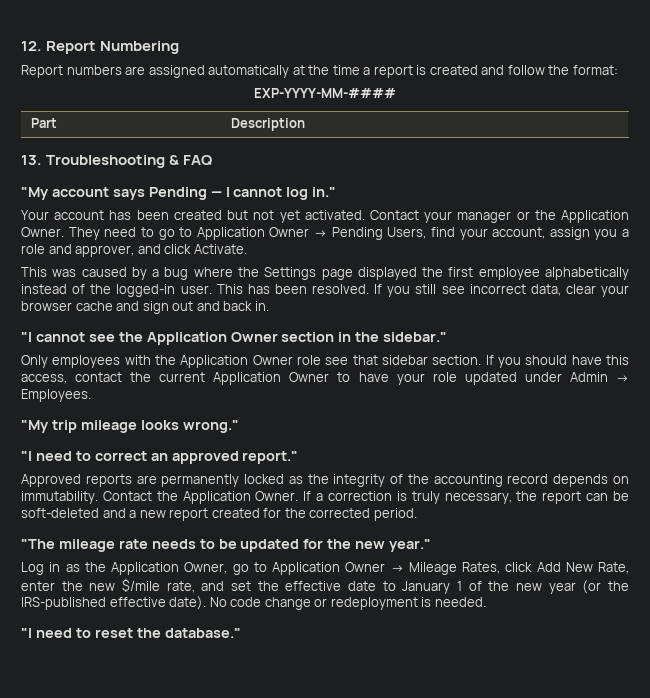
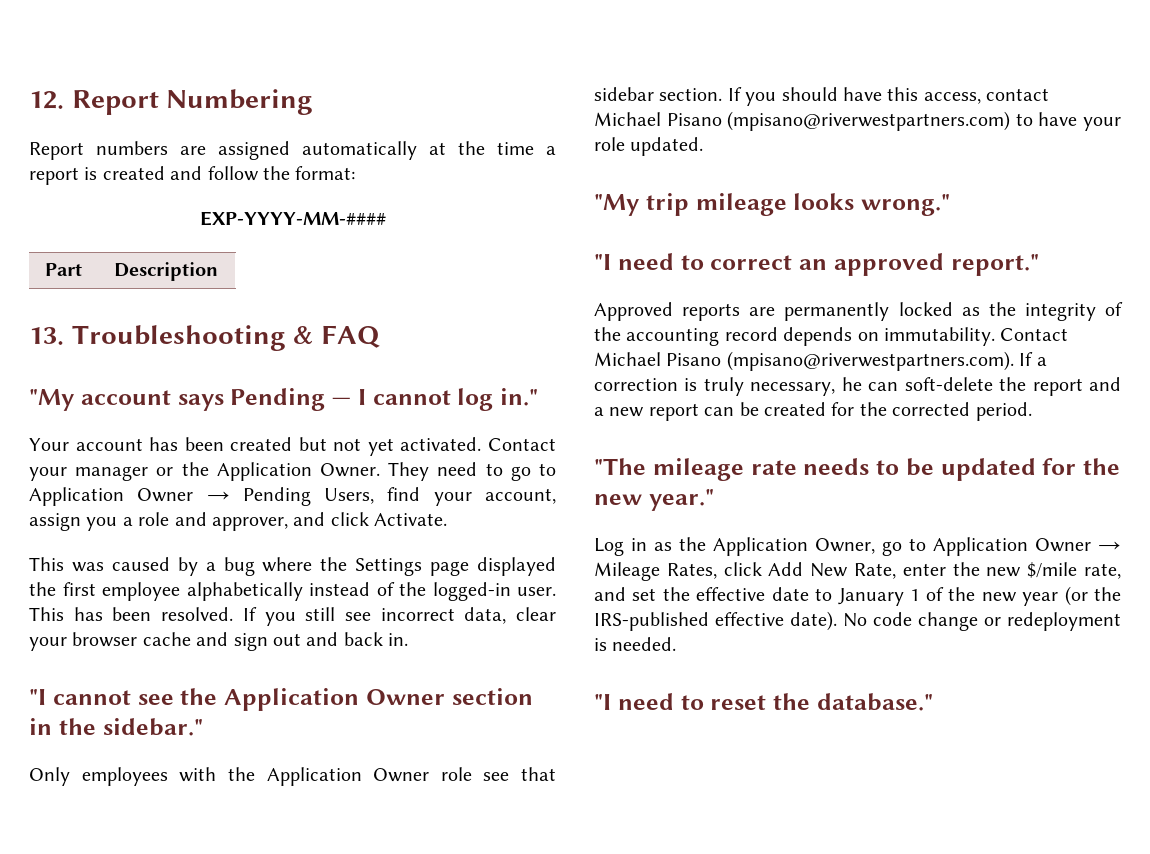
- If you should have this access, contact the current Application Owner to have your role updated under Admin → Employees.
+ If you should have this access, contact Michael Pisano (mpisano@riverwestpartners.com) to have your role updated.
- Contact the Application Owner. If a correction is truly necessary, the report can be soft-deleted and a new report created for the corrected period.
+ Contact Michael Pisano (mpisano@riverwestpartners.com). If a correction is truly necessary, he can soft-delete the report and a new report can be created for the corrected period.

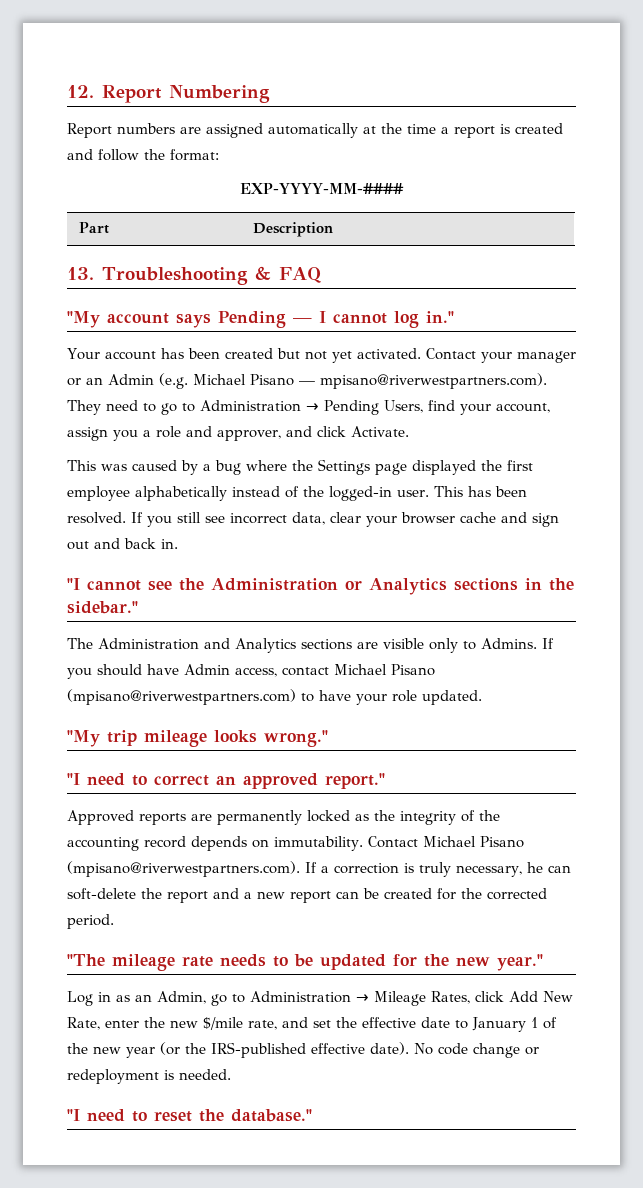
- Contact your manager or the Application Owner. They need to go to Application Owner → Pending Users, find your account, assign you a role and approver, and click Activate.
+ Contact your manager or an Admin (e.g. Michael Pisano — mpisano@riverwestpartners.com). They need to go to Administration → Pending Users, find your account, assign you a role and approver, and click Activate.
- "I cannot see the Application Owner section in the sidebar."
+ "I cannot see the Administration or Analytics sections in the sidebar."
- Only employees with the Application Owner role see that sidebar section.
+ The Administration and Analytics sections are visible only to Admins.
- If you should have this access, contact Michael Pisano (mpisano@riverwestpartners.com) to have your role updated.
+ If you should have Admin access, contact Michael Pisano (mpisano@riverwestpartners.com) to have your role updated.
- Log in as the Application Owner, go to Application Owner → Mileage Rates, click Add New Rate, enter the new $/mile rate, and set the effective date to January 1 of the new year (or the IRS-published effective date).
+ Log in as an Admin, go to Administration → Mileage Rates, click Add New Rate, enter the new $/mile rate, and set the effective date to January 1 of the new year (or the IRS-published effective date).

